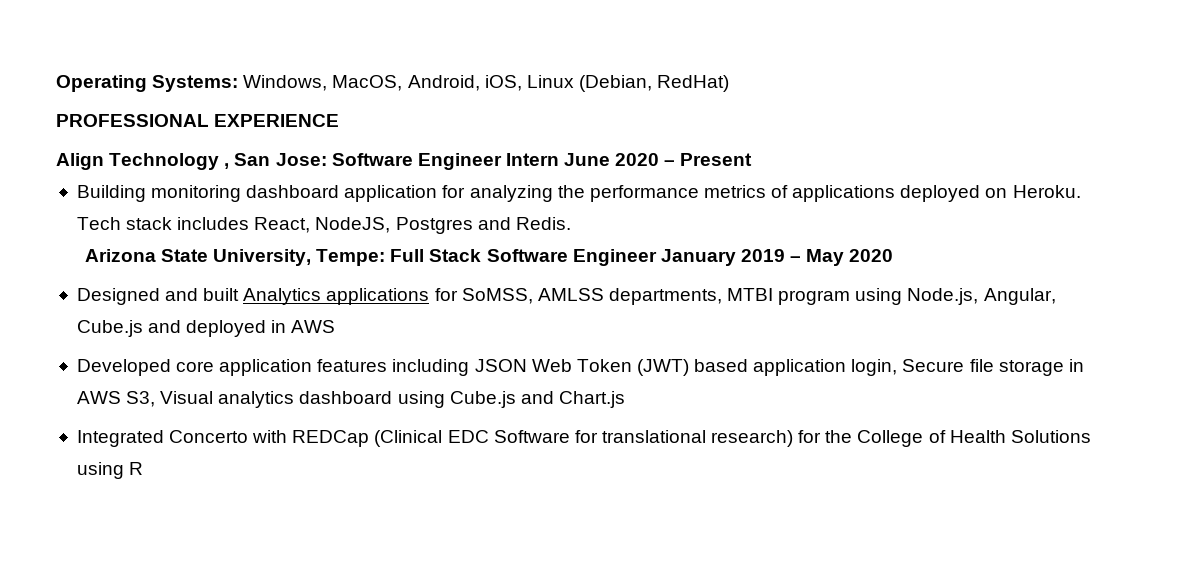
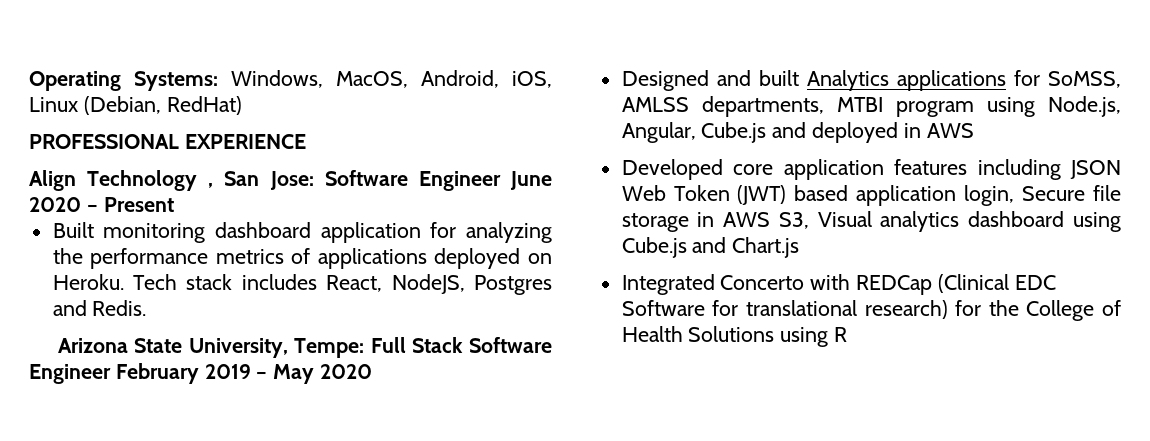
- Align Technology , San Jose: Software Engineer Intern June 2020 – Present
+ Align Technology , San Jose: Software Engineer June 2020 – Present
- Building monitoring dashboard application for analyzing the performance metrics of applications deployed on Heroku.
+ Built monitoring dashboard application for analyzing the performance metrics of applications deployed on Heroku.
- Arizona State University, Tempe: Full Stack Software Engineer January 2019 – May 2020
+ Arizona State University, Tempe: Full Stack Software Engineer February 2019 – May 2020

